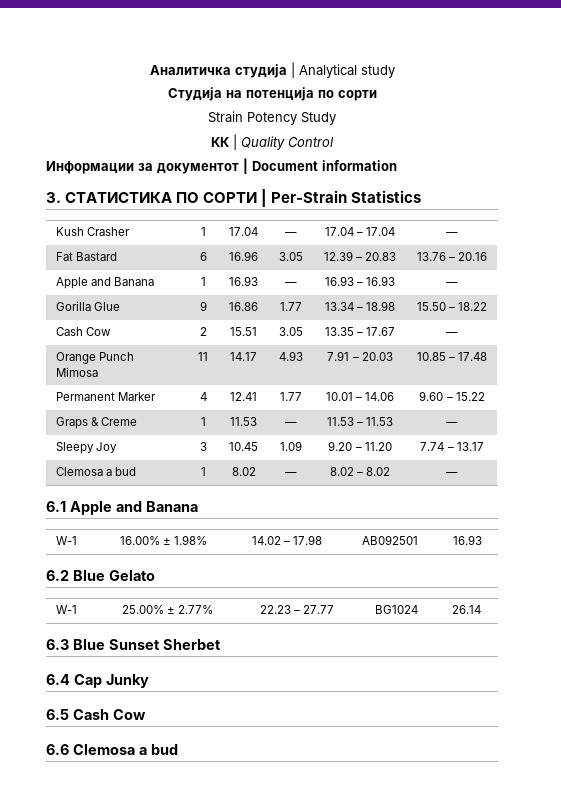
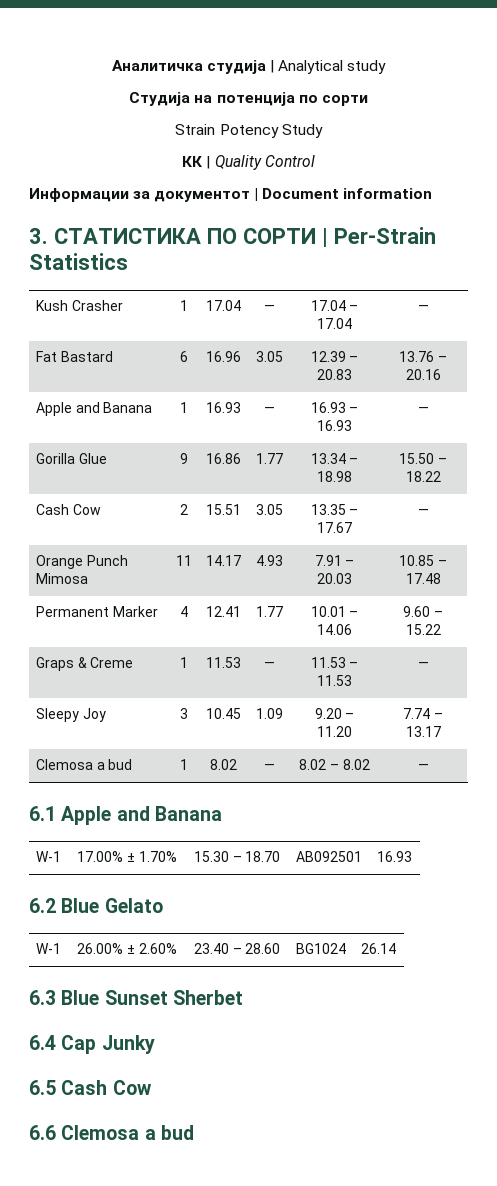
- W-1 | 16.00% ± 1.98% | 14.02 – 17.98 | AB092501 | 16.93
+ W-1 | 17.00% ± 1.70% | 15.30 – 18.70 | AB092501 | 16.93
- W-1 | 25.00% ± 2.77% | 22.23 – 27.77 | BG1024 | 26.14
+ W-1 | 26.00% ± 2.60% | 23.40 – 28.60 | BG1024 | 26.14

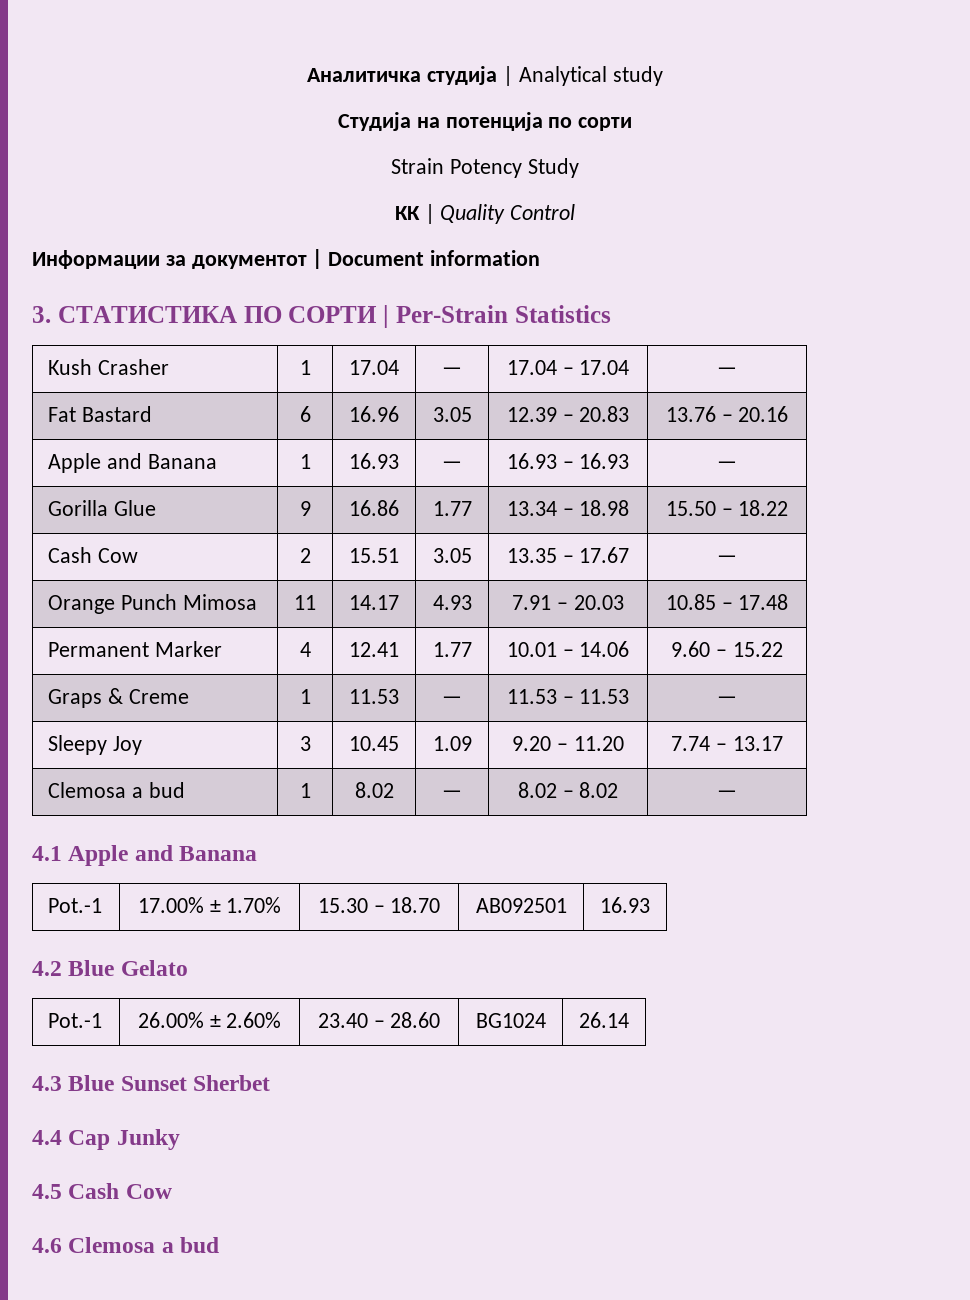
- 6.1 Apple and Banana
+ 4.1 Apple and Banana
- W-1 | 17.00% ± 1.70% | 15.30 – 18.70 | AB092501 | 16.93
+ Pot.-1 | 17.00% ± 1.70% | 15.30 – 18.70 | AB092501 | 16.93
- 6.2 Blue Gelato
+ 4.2 Blue Gelato
- W-1 | 26.00% ± 2.60% | 23.40 – 28.60 | BG1024 | 26.14
+ Pot.-1 | 26.00% ± 2.60% | 23.40 – 28.60 | BG1024 | 26.14
- 6.3 Blue Sunset Sherbet
+ 4.3 Blue Sunset Sherbet
- 6.4 Cap Junky
+ 4.4 Cap Junky
- 6.5 Cash Cow
+ 4.5 Cash Cow
- 6.6 Clemosa a bud
+ 4.6 Clemosa a bud

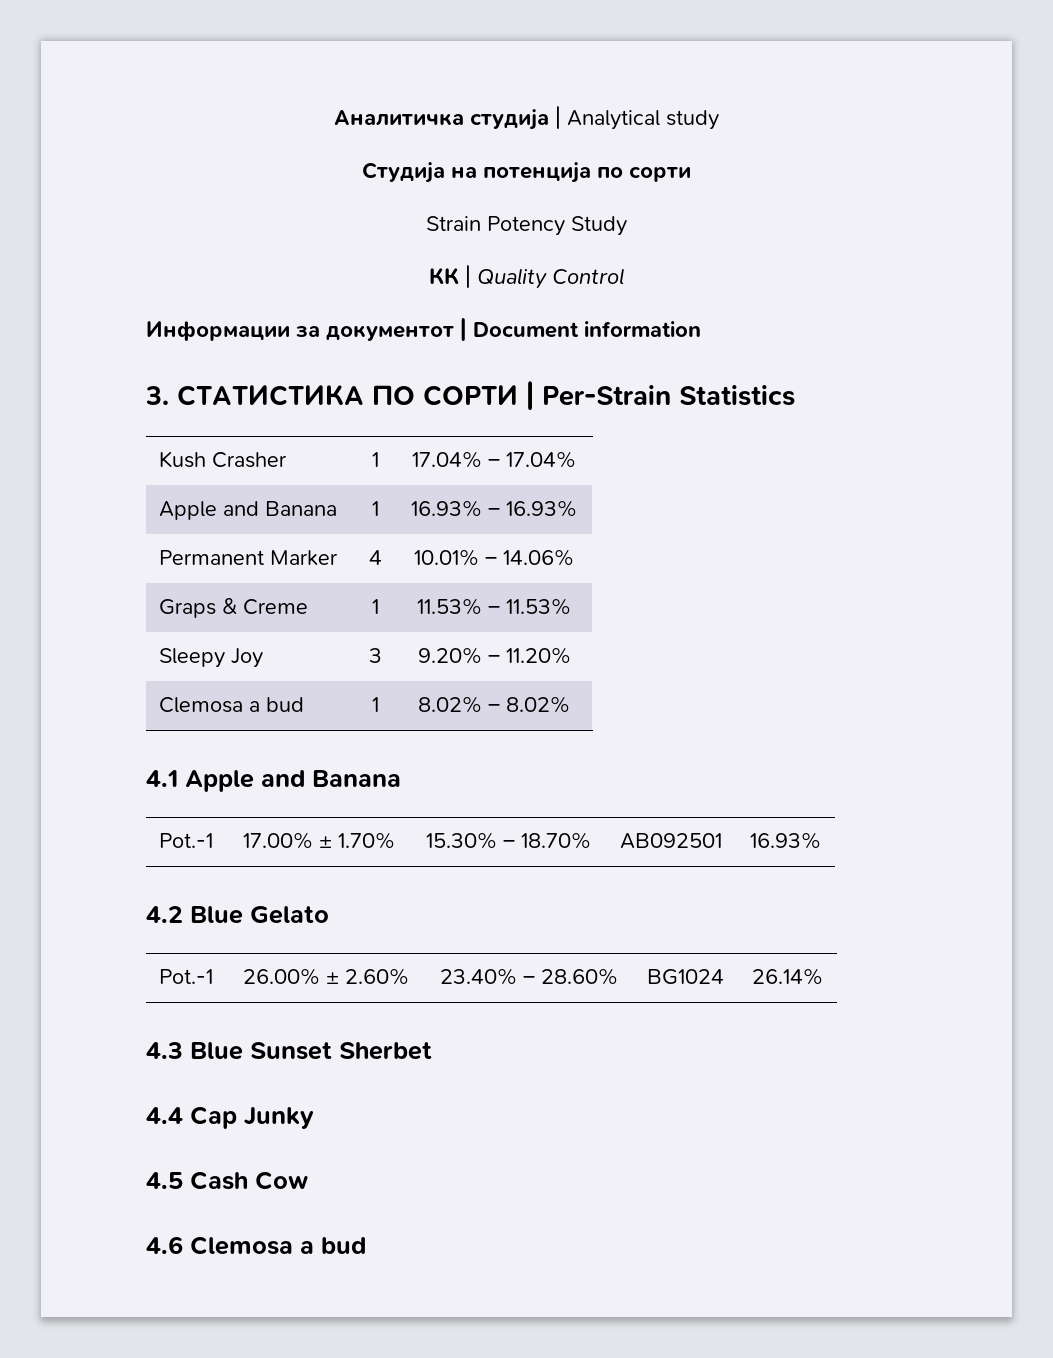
- Kush Crasher | 1 | 17.04 | — | 17.04 – 17.04 | —
- Fat Bastard | 6 | 16.96 | 3.05 | 12.39 – 20.83 | 13.76 – 20.16
- Apple and Banana | 1 | 16.93 | — | 16.93 – 16.93 | —
- Gorilla Glue | 9 | 16.86 | 1.77 | 13.34 – 18.98 | 15.50 – 18.22
- Cash Cow | 2 | 15.51 | 3.05 | 13.35 – 17.67 | —
- Orange Punch Mimosa | 11 | 14.17 | 4.93 | 7.91 – 20.03 | 10.85 – 17.48
- Permanent Marker | 4 | 12.41 | 1.77 | 10.01 – 14.06 | 9.60 – 15.22
- Graps & Creme | 1 | 11.53 | — | 11.53 – 11.53 | —
- Sleepy Joy | 3 | 10.45 | 1.09 | 9.20 – 11.20 | 7.74 – 13.17
- Clemosa a bud | 1 | 8.02 | — | 8.02 – 8.02 | —
+ Kush Crasher | 1 | 17.04% – 17.04%
+ Apple and Banana | 1 | 16.93% – 16.93%
+ Permanent Marker | 4 | 10.01% – 14.06%
+ Graps & Creme | 1 | 11.53% – 11.53%
+ Sleepy Joy | 3 | 9.20% – 11.20%
+ Clemosa a bud | 1 | 8.02% – 8.02%
- Pot.-1 | 17.00% ± 1.70% | 15.30 – 18.70 | AB092501 | 16.93
+ Pot.-1 | 17.00% ± 1.70% | 15.30% – 18.70% | AB092501 | 16.93%
- Pot.-1 | 26.00% ± 2.60% | 23.40 – 28.60 | BG1024 | 26.14
+ Pot.-1 | 26.00% ± 2.60% | 23.40% – 28.60% | BG1024 | 26.14%

